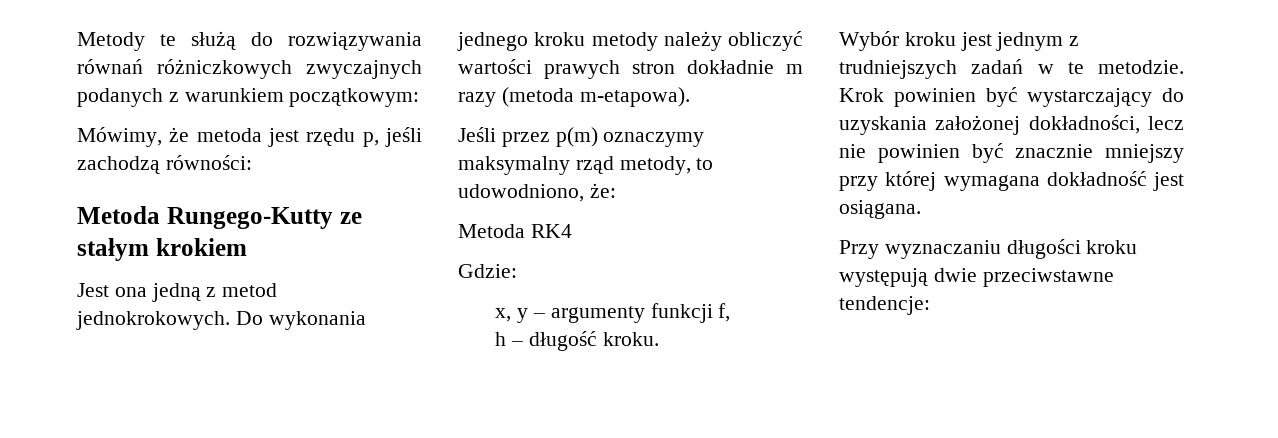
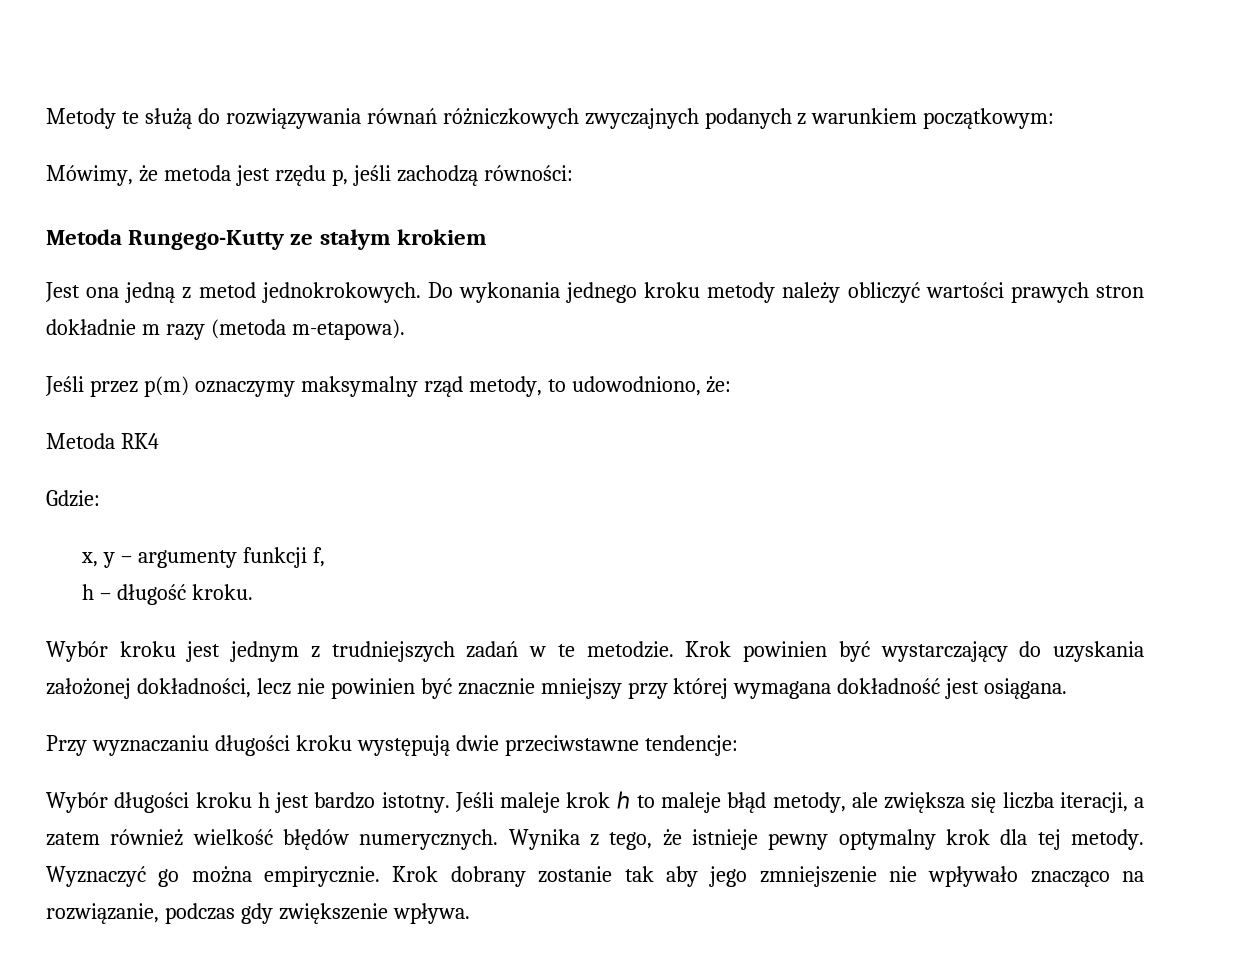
+ Wybór długości kroku h jest bardzo istotny. Jeśli maleje krok ℎ to maleje błąd metody, ale zwiększa się liczba iteracji, a zatem również wielkość błędów numerycznych. Wynika z tego, że istnieje pewny optymalny krok dla tej metody. Wyznaczyć go można empirycznie. Krok dobrany zostanie tak aby jego zmniejszenie nie wpływało znacząco na rozwiązanie, podczas gdy zwiększenie wpływa.

